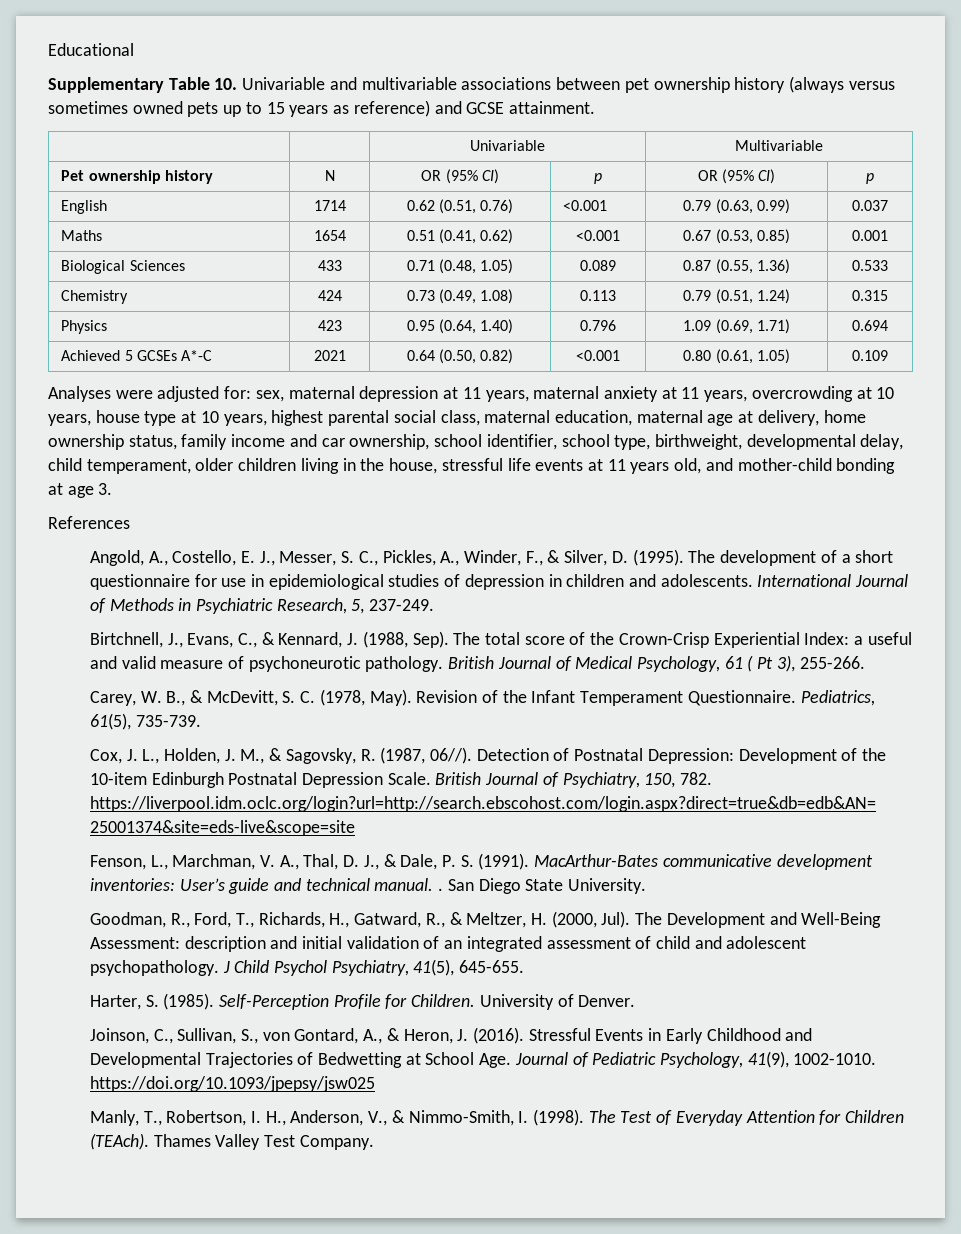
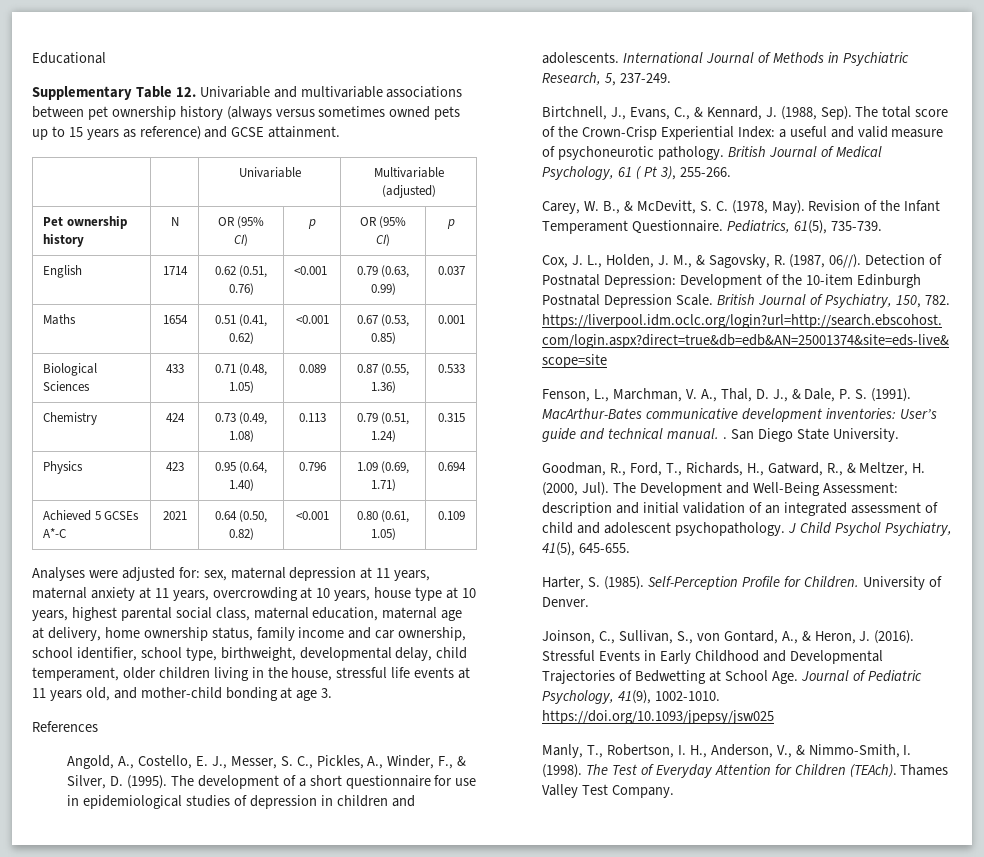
- Supplementary Table 10. Univariable and multivariable associations between pet ownership history (always versus sometimes owned pets up to 15 years as reference) and GCSE attainment.
+ Supplementary Table 12. Univariable and multivariable associations between pet ownership history (always versus sometimes owned pets up to 15 years as reference) and GCSE attainment.
- | | Univariable | Multivariable
+ | | Univariable | Multivariable (adjusted)

